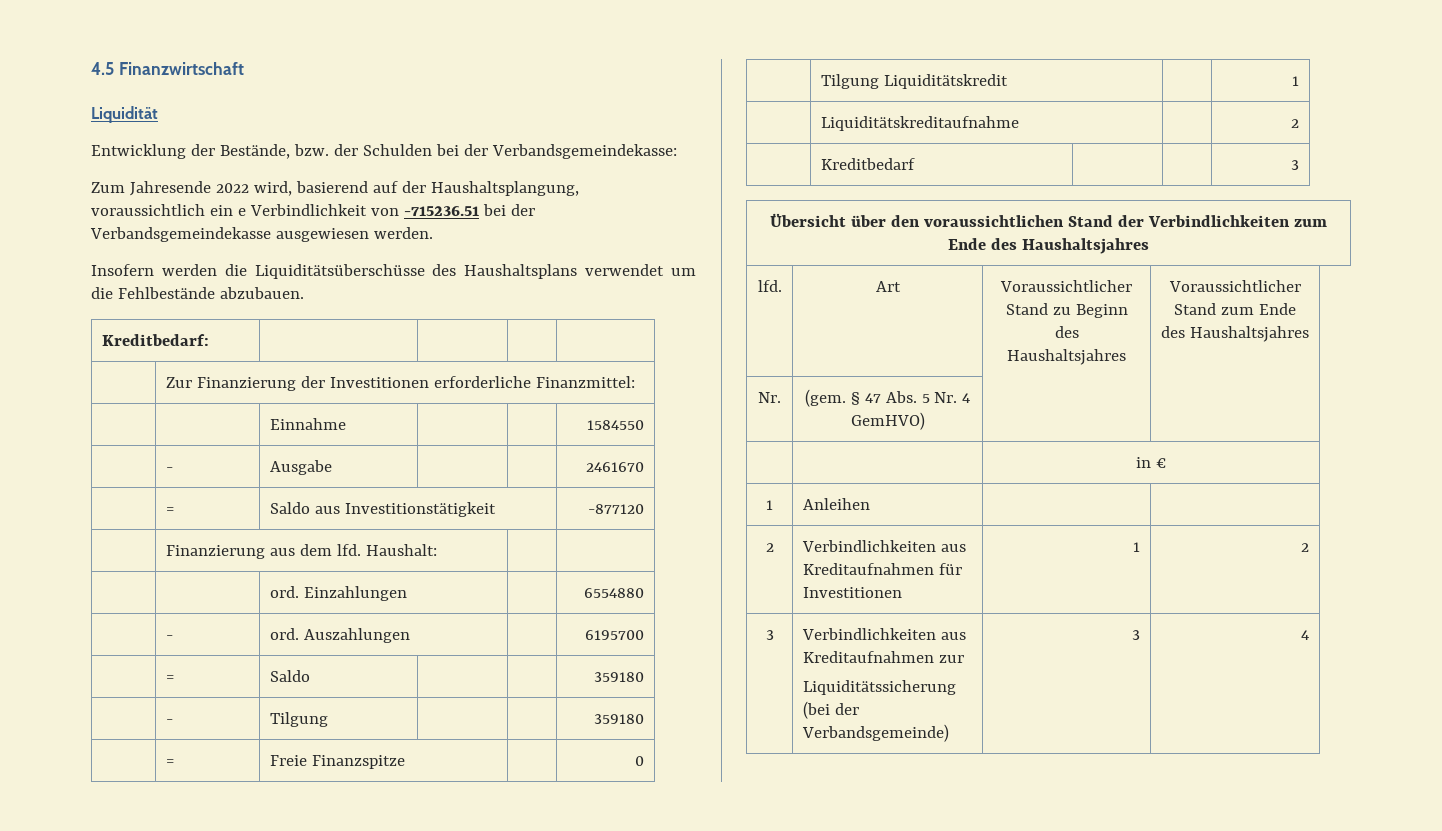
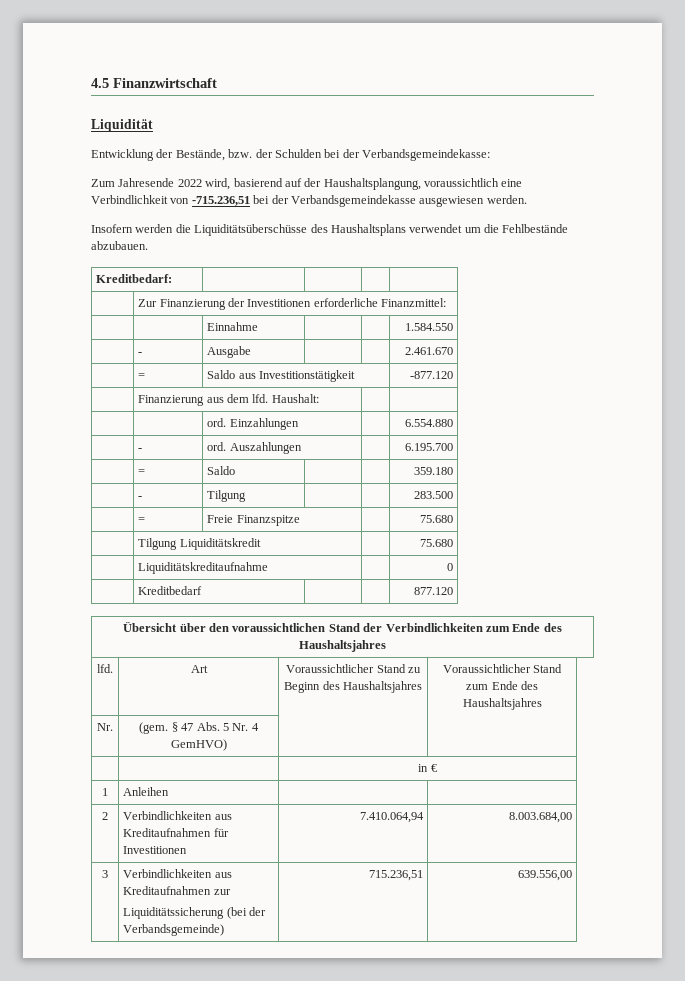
- Zum Jahresende 2022 wird, basierend auf der Haushaltsplangung, voraussichtlich ein e Verbindlichkeit von -715236.51 bei der Verbandsgemeindekasse ausgewiesen werden.
+ Zum Jahresende 2022 wird, basierend auf der Haushaltsplangung, voraussichtlich eine Verbindlichkeit von -715.236,51 bei der Verbandsgemeindekasse ausgewiesen werden.
- | | Einnahme | | | 1584550
+ | | Einnahme | | | 1.584.550
- | - | Ausgabe | | | 2461670
+ | - | Ausgabe | | | 2.461.670
- | = | Saldo aus Investitionstätigkeit | -877120
+ | = | Saldo aus Investitionstätigkeit | -877.120
- | | ord. Einzahlungen | | 6554880
+ | | ord. Einzahlungen | | 6.554.880
- | - | ord. Auszahlungen | | 6195700
+ | - | ord. Auszahlungen | | 6.195.700
- | = | Saldo | | | 359180
+ | = | Saldo | | | 359.180
- | - | Tilgung | | | 359180
+ | - | Tilgung | | | 283.500
- | = | Freie Finanzspitze | | 0
+ | = | Freie Finanzspitze | | 75.680
- | Tilgung Liquiditätskredit | | 1
+ | Tilgung Liquiditätskredit | | 75.680
- | Liquiditätskreditaufnahme | | 2
+ | Liquiditätskreditaufnahme | | 0
- | Kreditbedarf | | | 3
+ | Kreditbedarf | | | 877.120
- 2 | Verbindlichkeiten aus Kreditaufnahmen für Investitionen | 1 | 2
+ 2 | Verbindlichkeiten aus Kreditaufnahmen für Investitionen | 7.410.064,94 | 8.003.684,00
  3 | Verbindlichkeiten aus Kreditaufnahmen zur
- Liquiditätssicherung (bei der Verbandsgemeinde) | 3 | 4
+ Liquiditätssicherung (bei der Verbandsgemeinde) | 715.236,51 | 639.556,00

